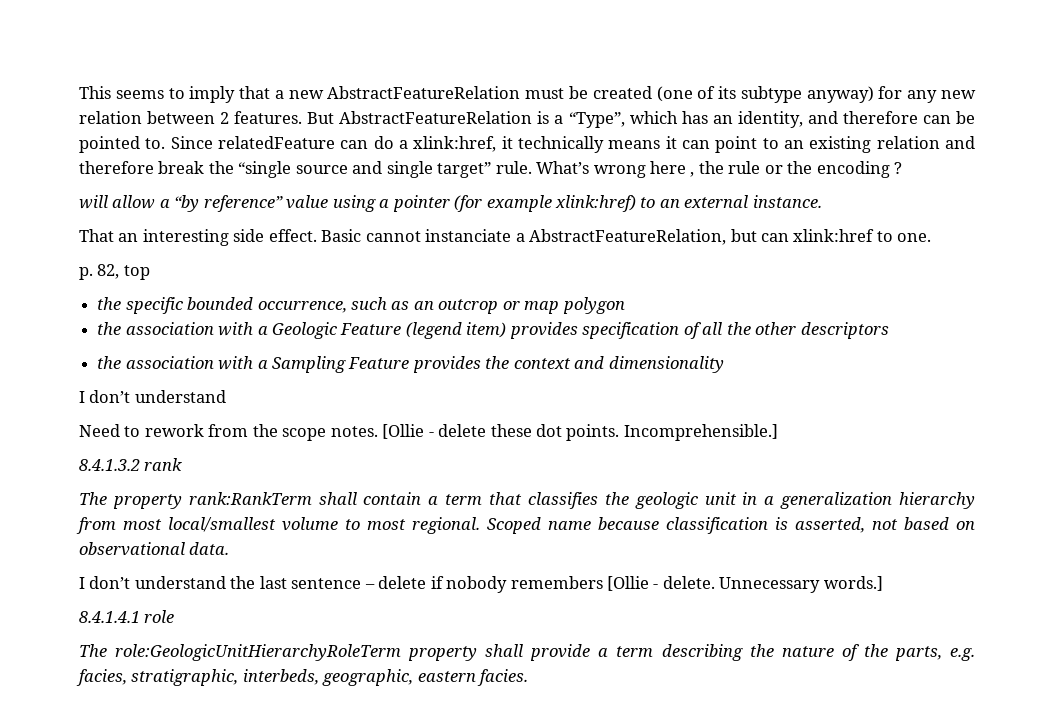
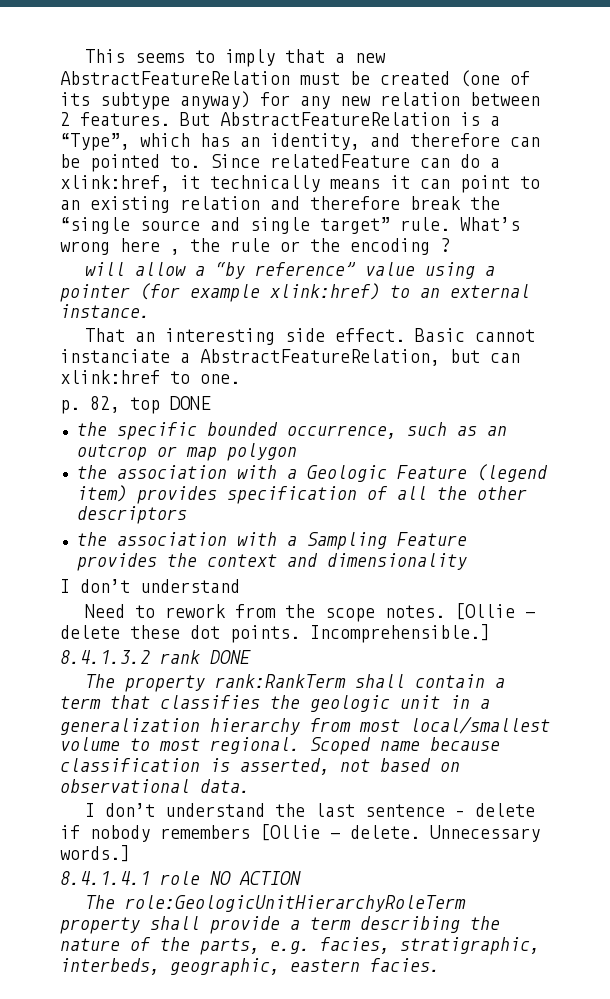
- p. 82, top
+ p. 82, top DONE
- 8.4.1.3.2 rank
+ 8.4.1.3.2 rank DONE
- 8.4.1.4.1 role
+ 8.4.1.4.1 role NO ACTION

